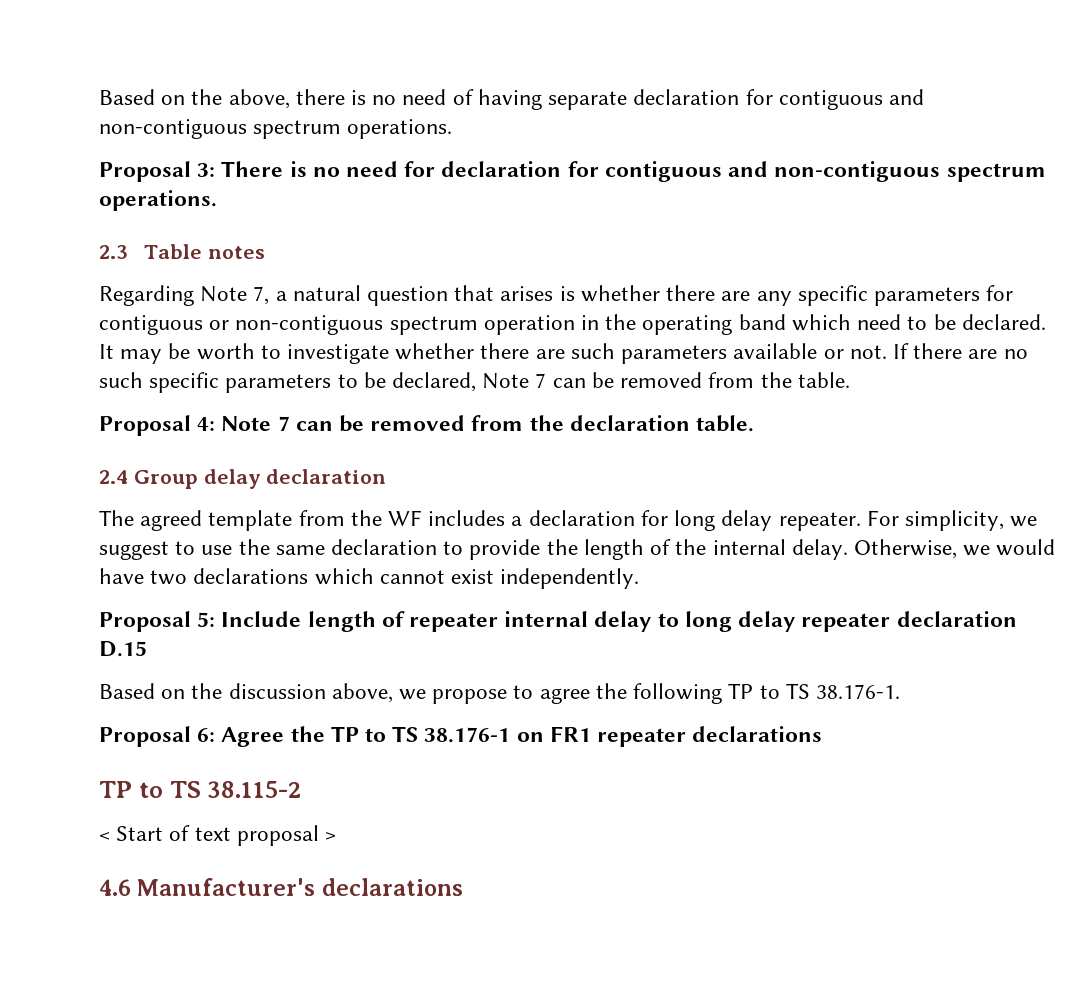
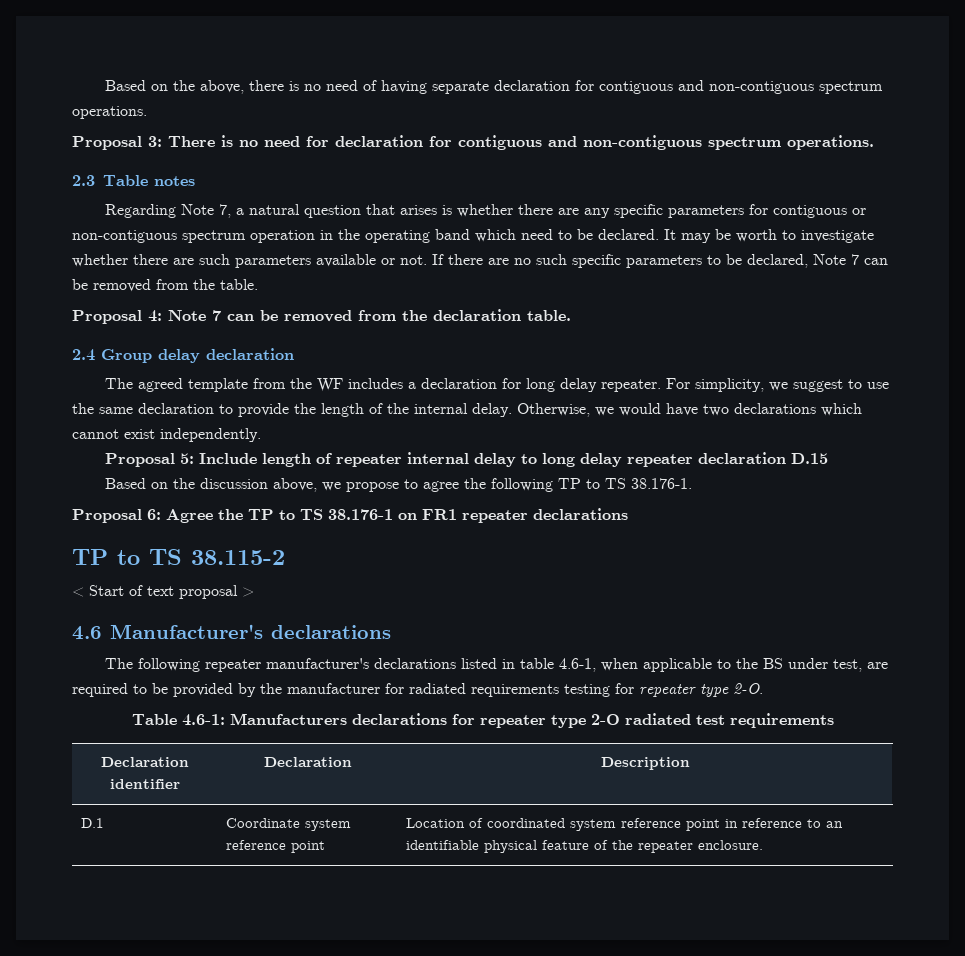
+ The following repeater manufacturer's declarations listed in table 4.6-1, when applicable to the BS under test, are required to be provided by the manufacturer for radiated requirements testing for repeater type 2-O.
+ Table 4.6-1: Manufacturers declarations for repeater type 2-O radiated test requirements
+ Declaration identifier | Declaration | Description
+ D.1 | Coordinate system reference point | Location of coordinated system reference point in reference to an identifiable physical feature of the repeater enclosure.

